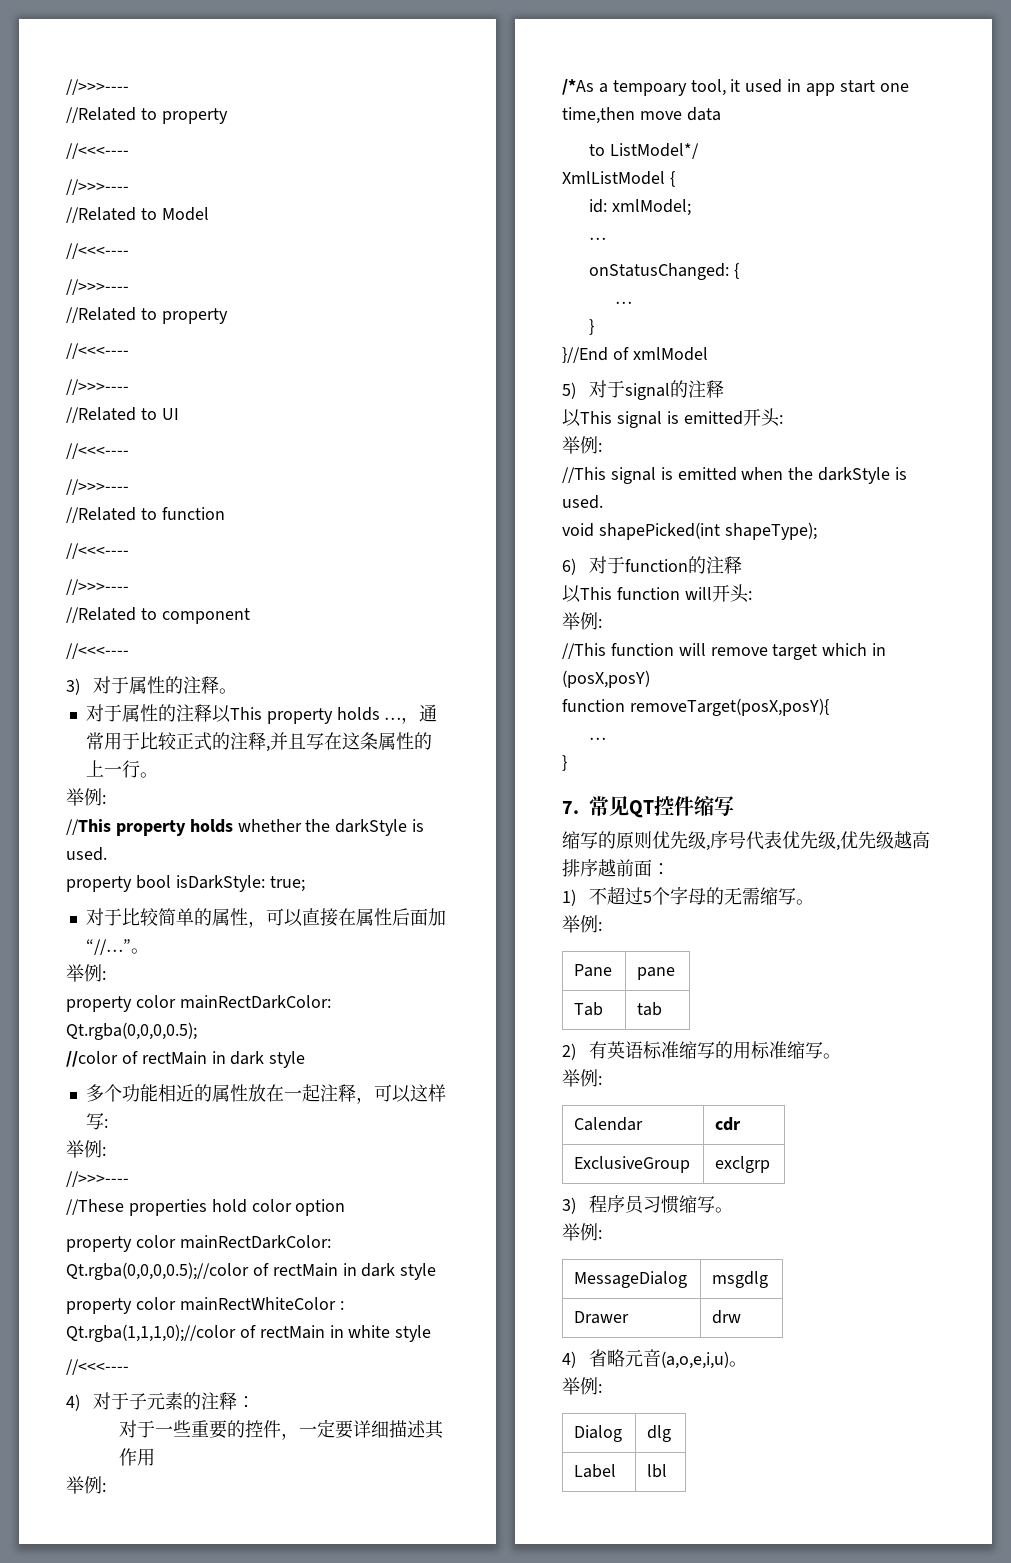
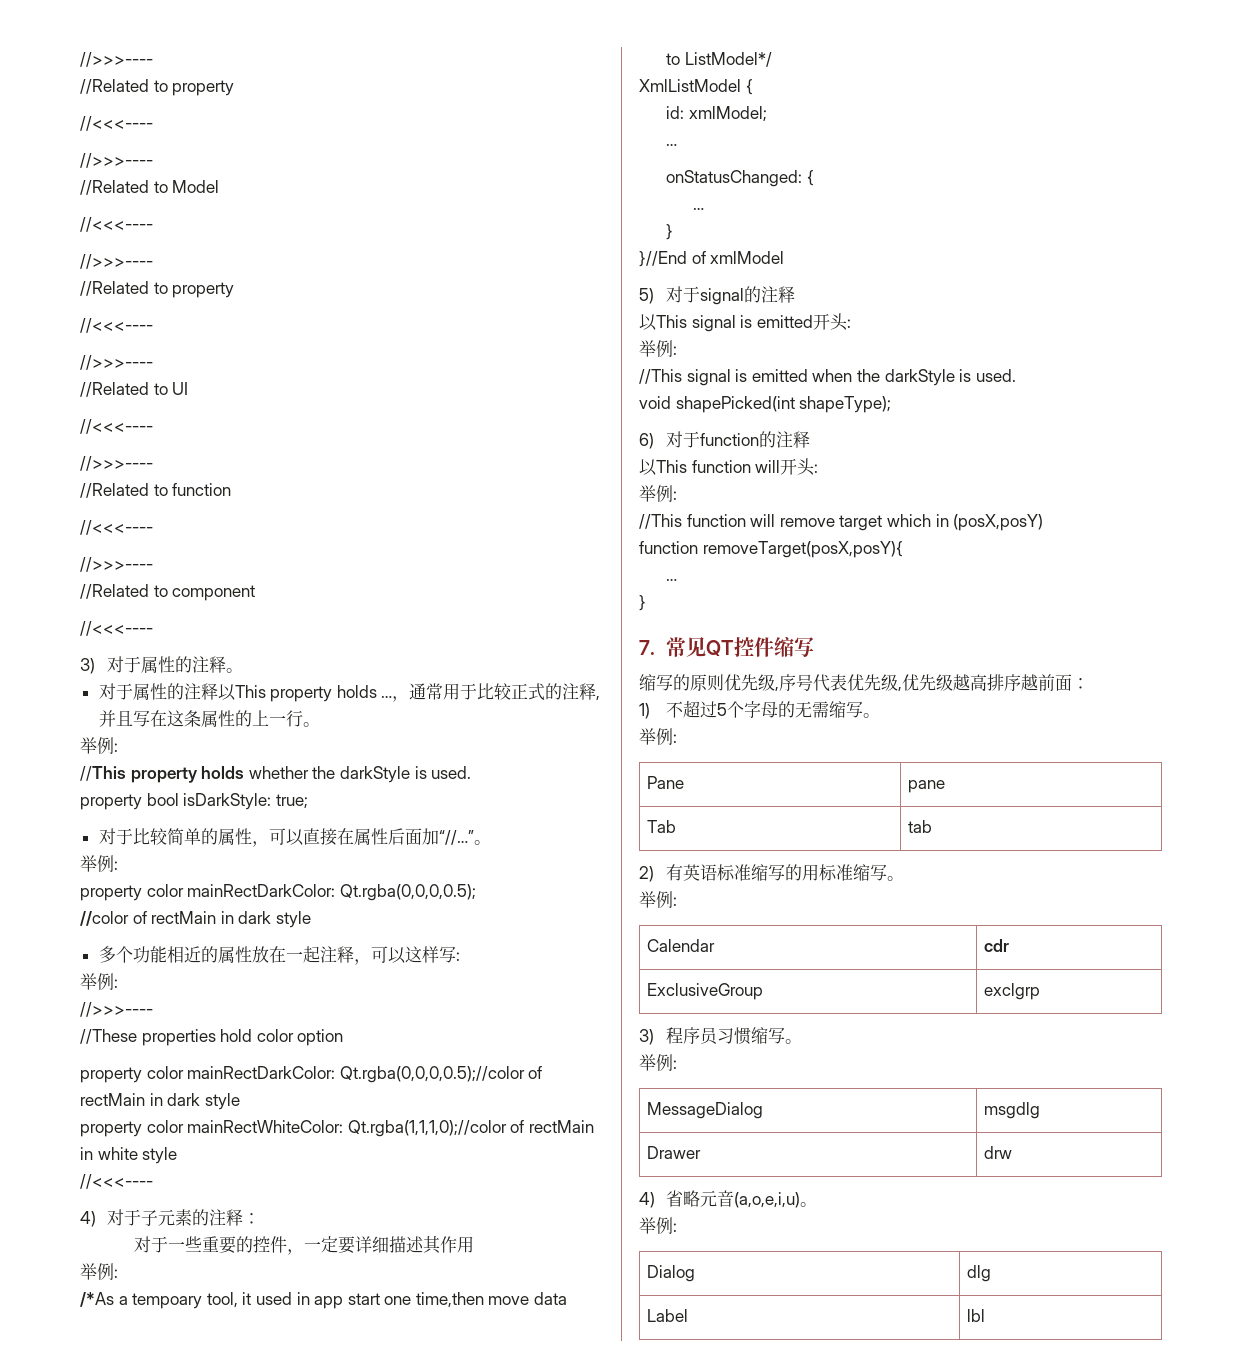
- property color mainRectWhiteColor : Qt.rgba(1,1,1,0);//color of rectMain in white style
+ property color mainRectWhiteColor: Qt.rgba(1,1,1,0);//color of rectMain in white style

